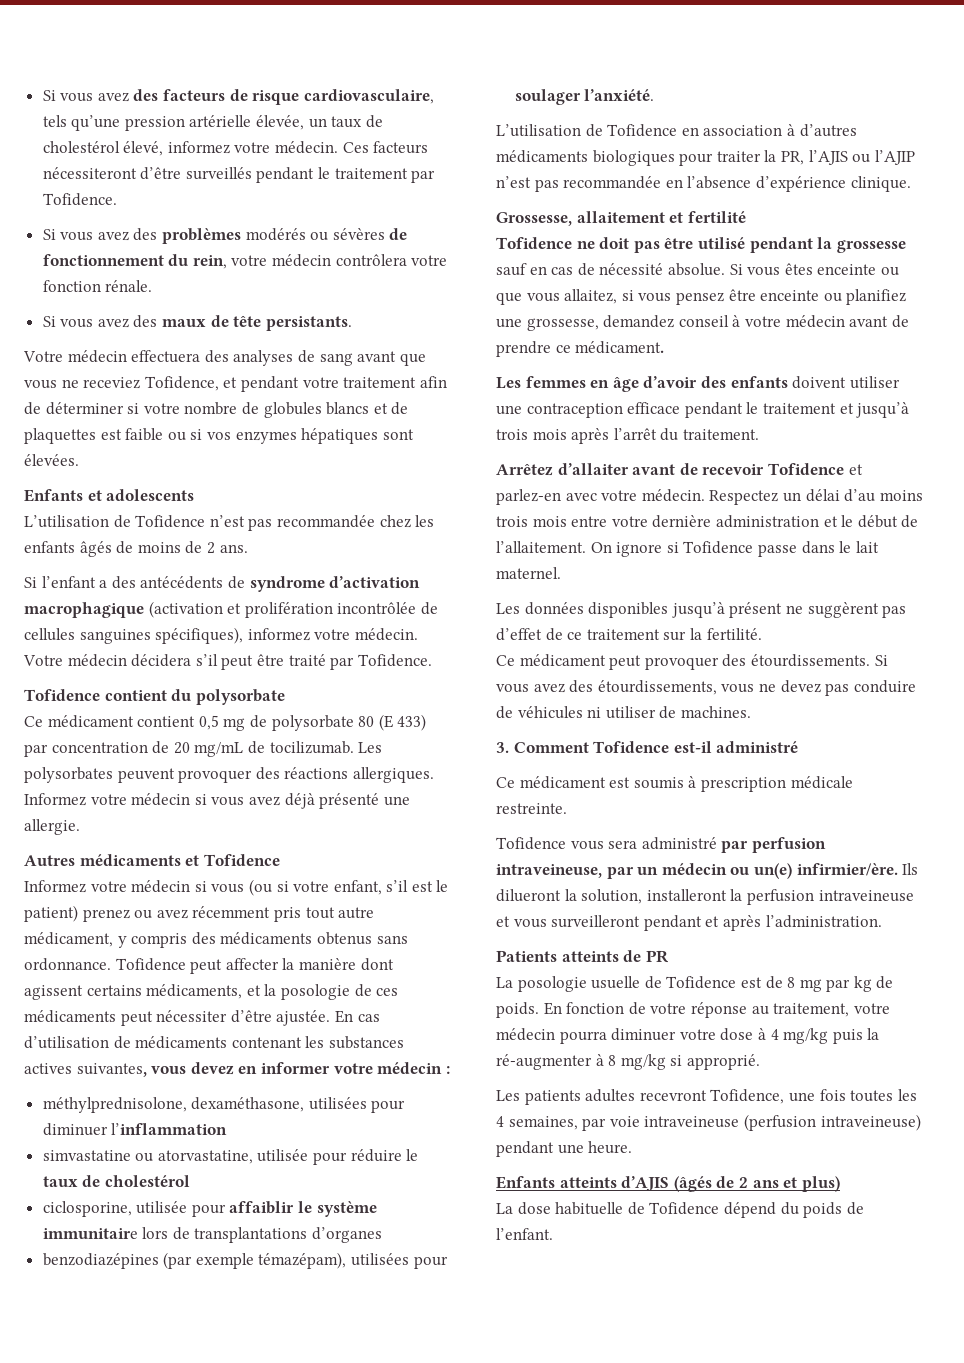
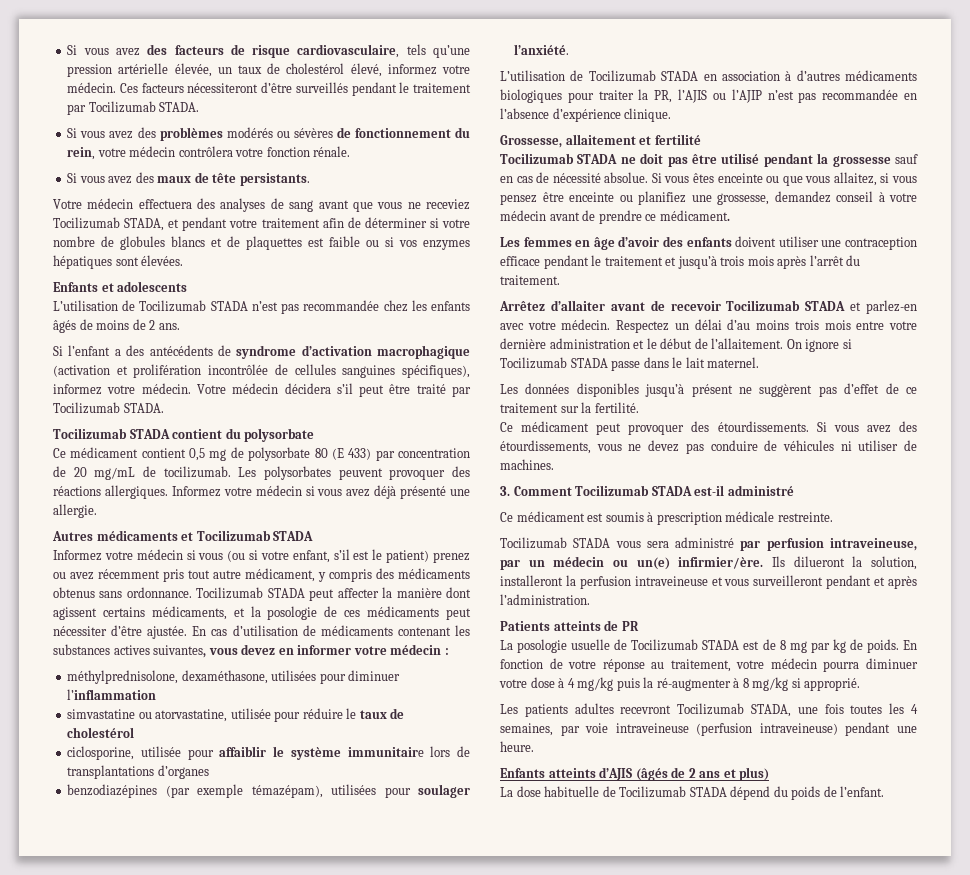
- Ces facteurs nécessiteront d’être surveillés pendant le traitement par Tofidence.
+ Ces facteurs nécessiteront d’être surveillés pendant le traitement par Tocilizumab STADA.
- Votre médecin effectuera des analyses de sang avant que vous ne receviez Tofidence, et pendant votre traitement afin de déterminer si votre nombre de globules blancs et de plaquettes est faible ou si vos enzymes hépatiques sont élevées.
+ Votre médecin effectuera des analyses de sang avant que vous ne receviez Tocilizumab STADA, et pendant votre traitement afin de déterminer si votre nombre de globules blancs et de plaquettes est faible ou si vos enzymes hépatiques sont élevées.
- L’utilisation de Tofidence n’est pas recommandée chez les enfants âgés de moins de 2 ans.
+ L’utilisation de Tocilizumab STADA n’est pas recommandée chez les enfants âgés de moins de 2 ans.
- Votre médecin décidera s’il peut être traité par Tofidence.
- Tofidence contient du polysorbate
+ Votre médecin décidera s’il peut être traité par Tocilizumab STADA.
+ Tocilizumab STADA contient du polysorbate
- Autres médicaments et Tofidence
+ Autres médicaments et Tocilizumab STADA
- Tofidence peut affecter la manière dont agissent certains médicaments, et la posologie de ces médicaments peut nécessiter d’être ajustée.
+ Tocilizumab STADA peut affecter la manière dont agissent certains médicaments, et la posologie de ces médicaments peut nécessiter d’être ajustée.
- L’utilisation de Tofidence en association à d’autres médicaments biologiques pour traiter la PR, l’AJIS ou l’AJIP n’est pas recommandée en l’absence d’expérience clinique.
+ L’utilisation de Tocilizumab STADA en association à d’autres médicaments biologiques pour traiter la PR, l’AJIS ou l’AJIP n’est pas recommandée en l’absence d’expérience clinique.
- Tofidence ne doit pas être utilisé pendant la grossesse sauf en cas de nécessité absolue.
+ Tocilizumab STADA ne doit pas être utilisé pendant la grossesse sauf en cas de nécessité absolue.
- Arrêtez d’allaiter avant de recevoir Tofidence et parlez-en avec votre médecin.
+ Arrêtez d’allaiter avant de recevoir Tocilizumab STADA et parlez-en avec votre médecin.
- On ignore si Tofidence passe dans le lait maternel.
+ On ignore si Tocilizumab STADA passe dans le lait maternel.
- 3. Comment Tofidence est-il administré
+ 3. Comment Tocilizumab STADA est-il administré
- Tofidence vous sera administré par perfusion intraveineuse, par un médecin ou un(e) infirmier/ère.
+ Tocilizumab STADA vous sera administré par perfusion intraveineuse, par un médecin ou un(e) infirmier/ère.
- La posologie usuelle de Tofidence est de 8 mg par kg de poids.
+ La posologie usuelle de Tocilizumab STADA est de 8 mg par kg de poids.
- Les patients adultes recevront Tofidence, une fois toutes les 4 semaines, par voie intraveineuse (perfusion intraveineuse) pendant une heure.
+ Les patients adultes recevront Tocilizumab STADA, une fois toutes les 4 semaines, par voie intraveineuse (perfusion intraveineuse) pendant une heure.
- La dose habituelle de Tofidence dépend du poids de l’enfant.
+ La dose habituelle de Tocilizumab STADA dépend du poids de l’enfant.

